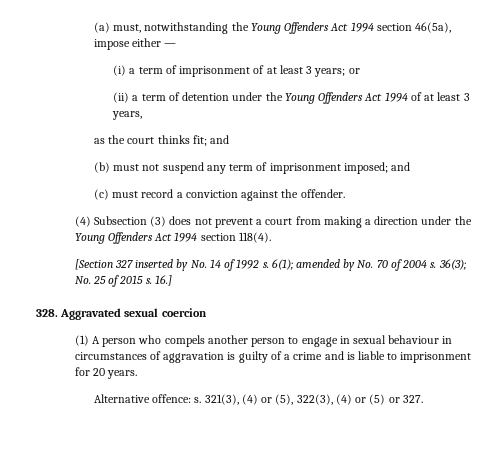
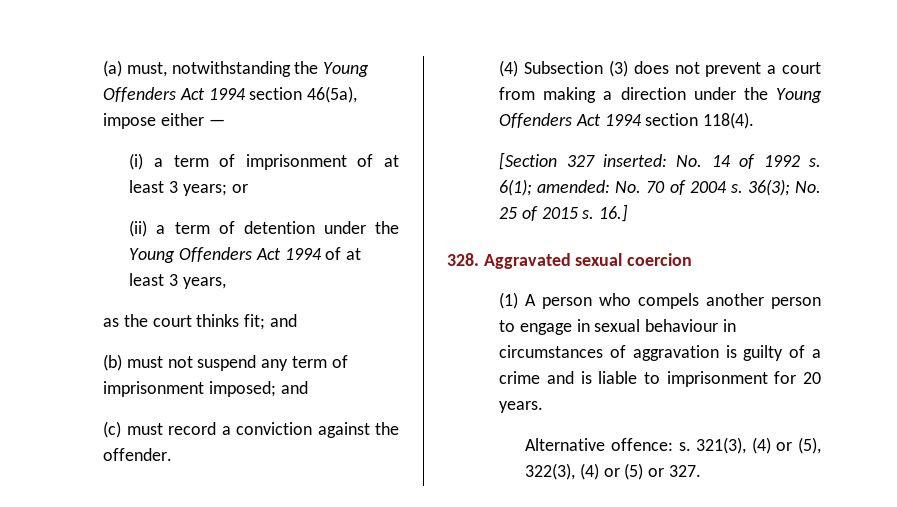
- [Section 327 inserted by No. 14 of 1992 s.
+ [Section 327 inserted: No. 14 of 1992 s.
- 6(1); amended by No. 70 of 2004 s.
+ 6(1); amended: No. 70 of 2004 s.

